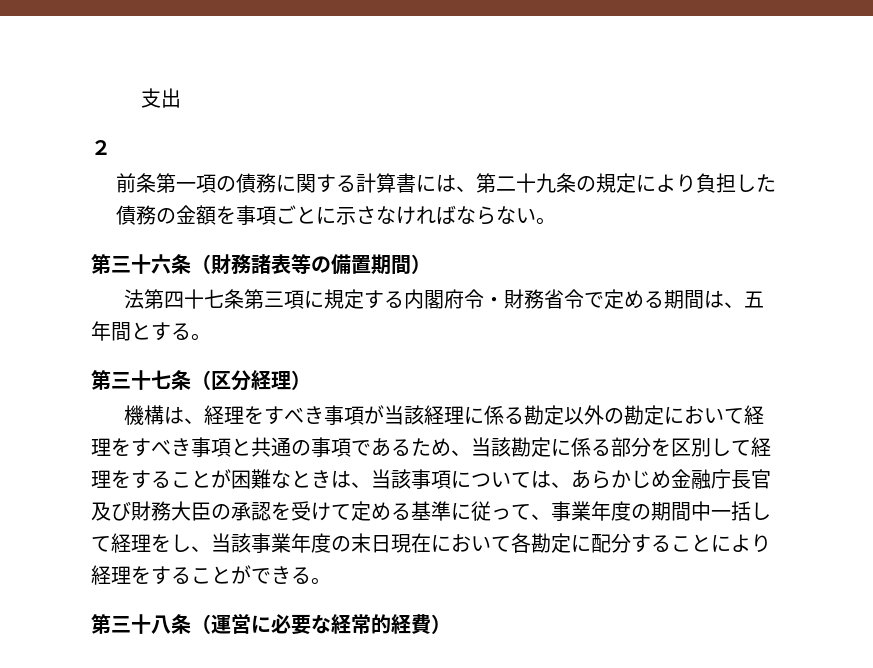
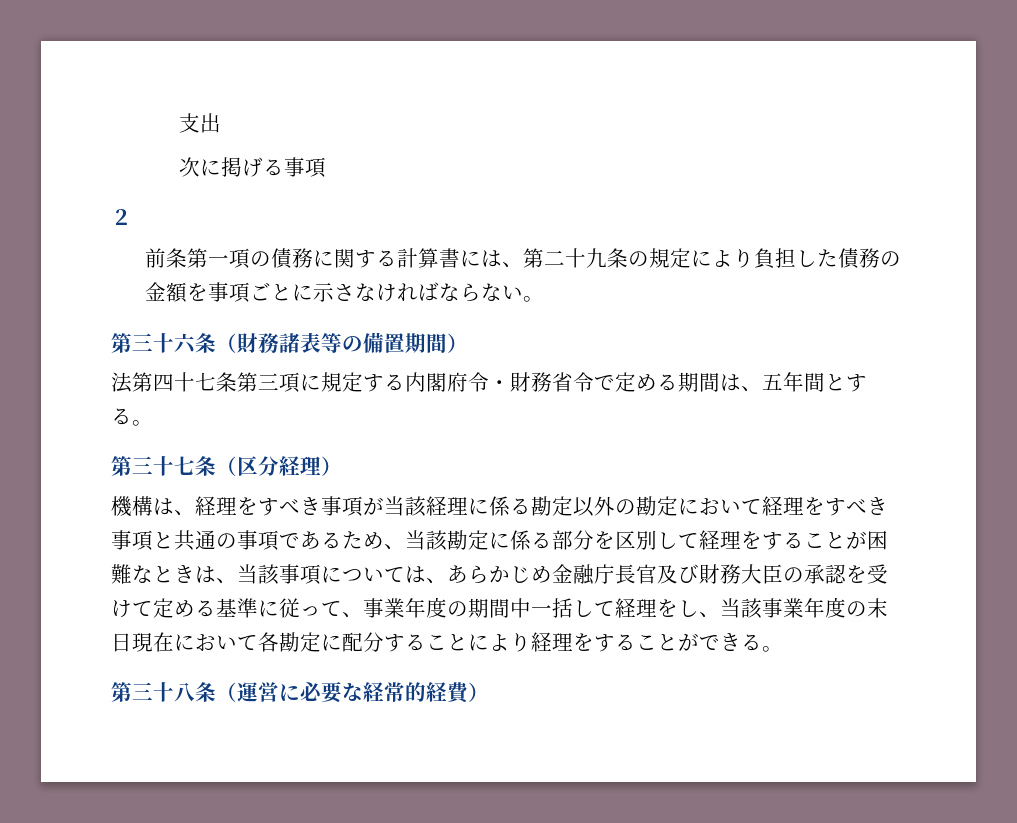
+ 次に掲げる事項

